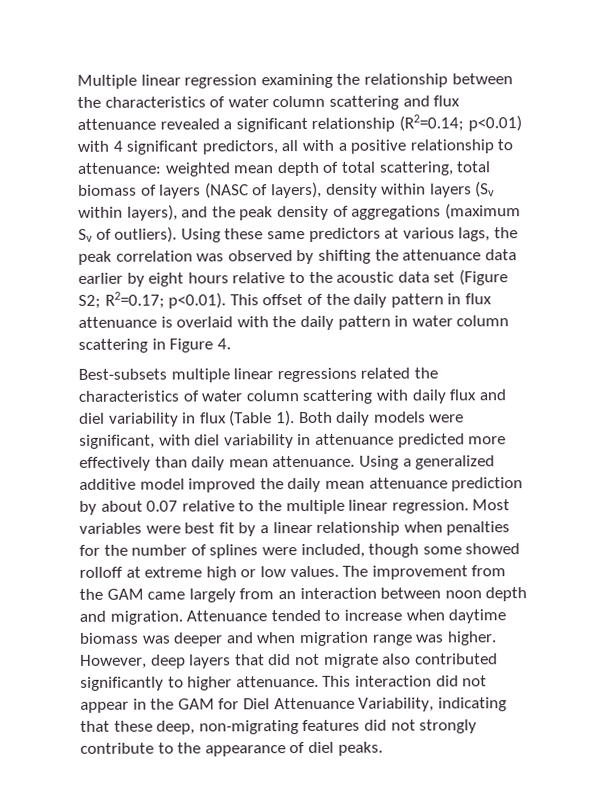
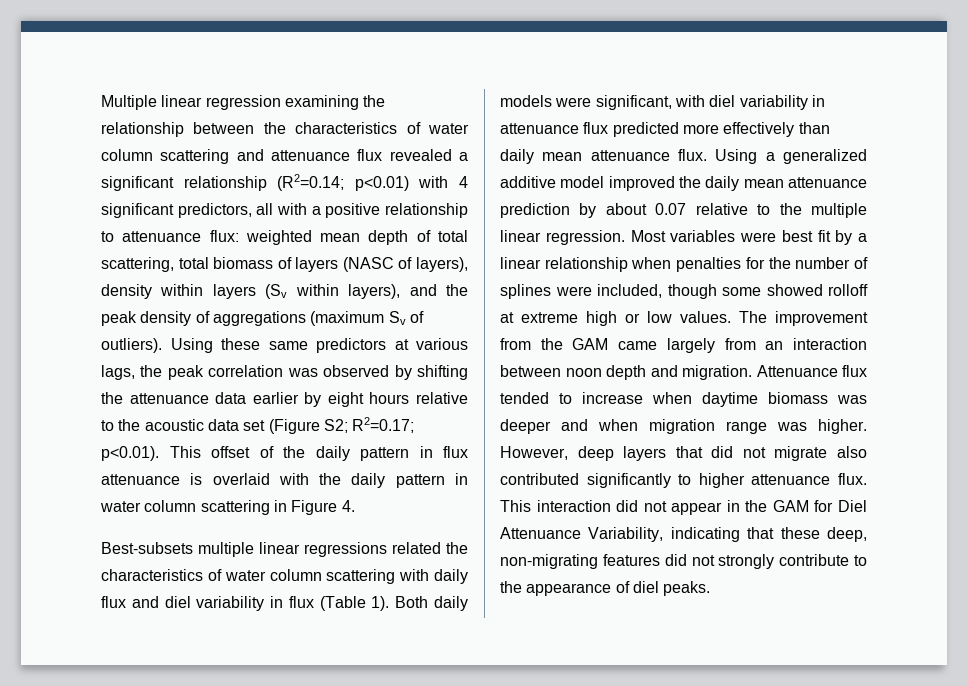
- Multiple linear regression examining the relationship between the characteristics of water column scattering and flux attenuance revealed a significant relationship (R2=0.14; p<0.01) with 4 significant predictors, all with a positive relationship to attenuance: weighted mean depth of total scattering, total biomass of layers (NASC of layers), density within layers (Sv within layers), and the peak density of aggregations (maximum Sv of outliers).
+ Multiple linear regression examining the relationship between the characteristics of water column scattering and attenuance flux revealed a significant relationship (R2=0.14; p<0.01) with 4 significant predictors, all with a positive relationship to attenuance flux: weighted mean depth of total scattering, total biomass of layers (NASC of layers), density within layers (Sv within layers), and the peak density of aggregations (maximum Sv of outliers).
- Both daily models were significant, with diel variability in attenuance predicted more effectively than daily mean attenuance.
+ Both daily models were significant, with diel variability in attenuance flux predicted more effectively than daily mean attenuance flux.
- Attenuance tended to increase when daytime biomass was deeper and when migration range was higher.
+ Attenuance flux tended to increase when daytime biomass was deeper and when migration range was higher.
- However, deep layers that did not migrate also contributed significantly to higher attenuance.
+ However, deep layers that did not migrate also contributed significantly to higher attenuance flux.

